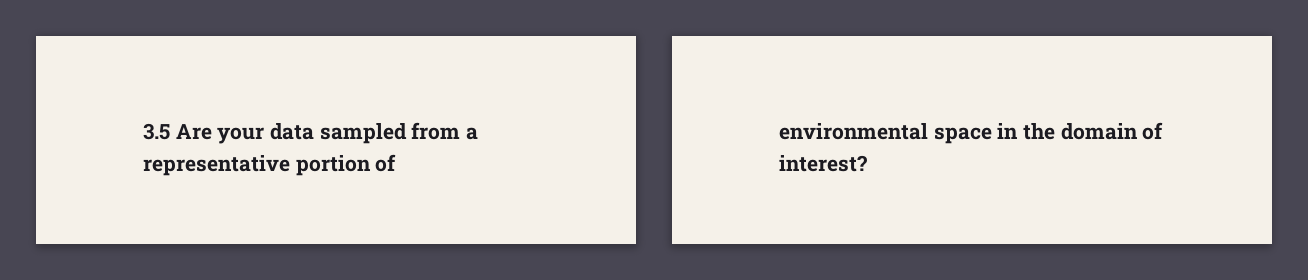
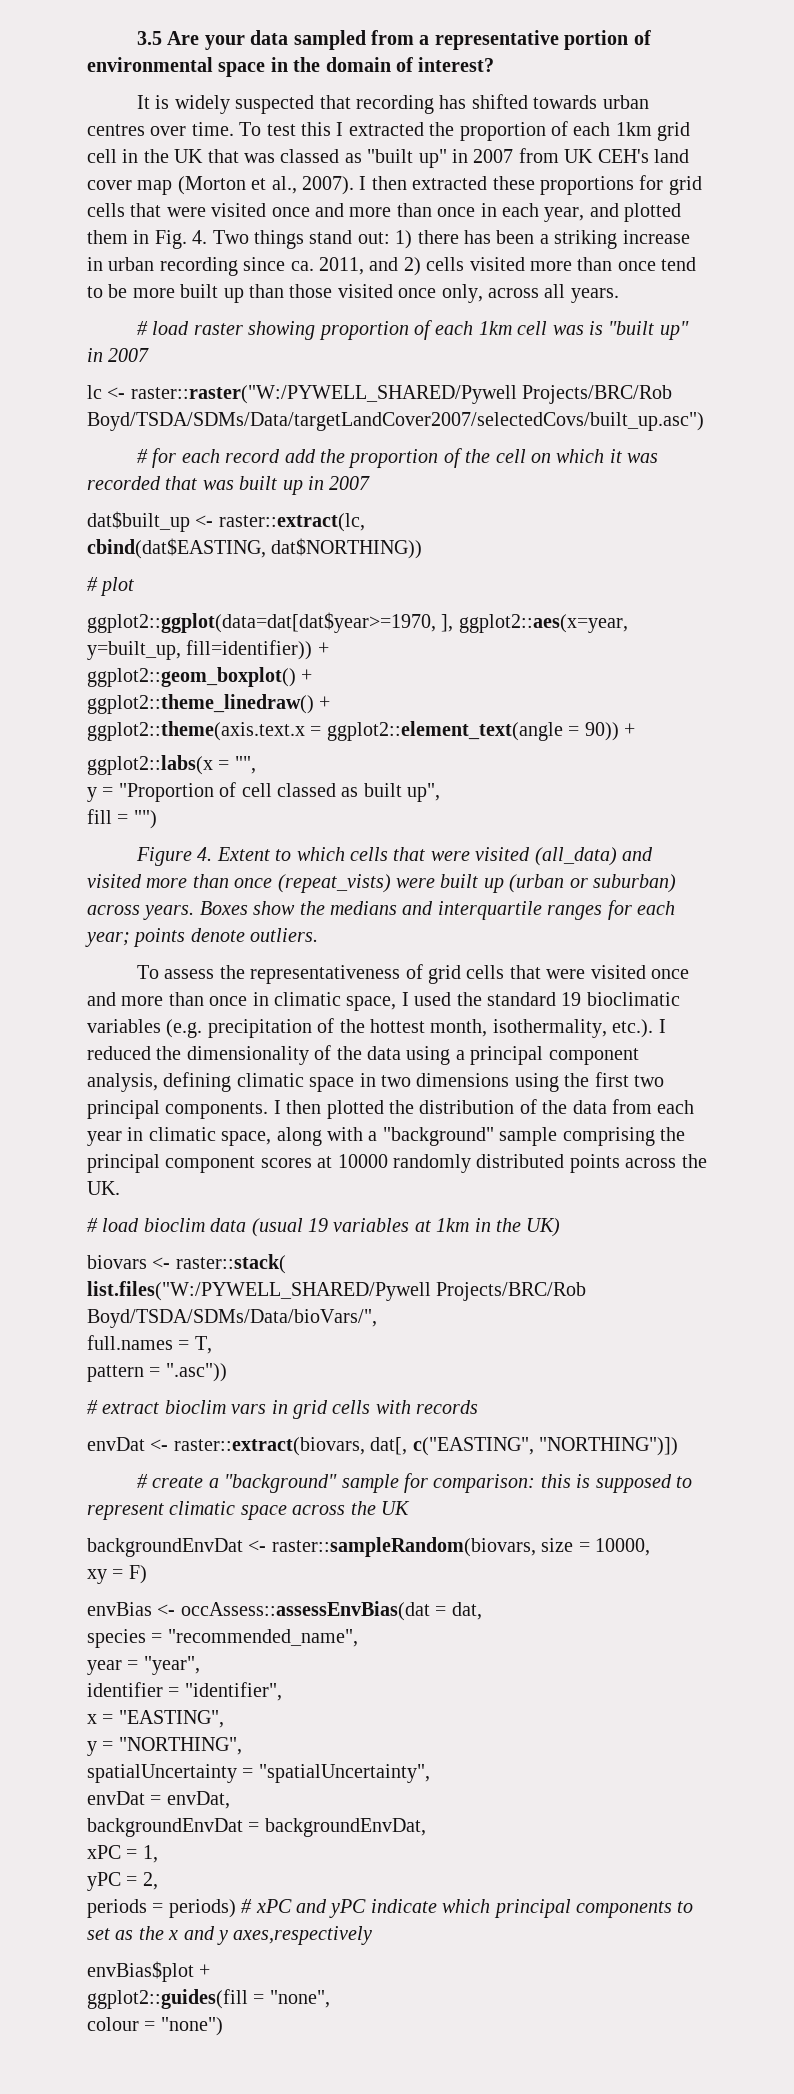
+ It is widely suspected that recording has shifted towards urban centres over time. To test this I extracted the proportion of each 1km grid cell in the UK that was classed as "built up" in 2007 from UK CEH's land cover map (Morton et al., 2007). I then extracted these proportions for grid cells that were visited once and more than once in each year, and plotted them in Fig. 4. Two things stand out: 1) there has been a striking increase in urban recording since ca. 2011, and 2) cells visited more than once tend to be more built up than those visited once only, across all years.
+ # load raster showing proportion of each 1km cell was is "built up" in 2007
+ lc <- raster::raster("W:/PYWELL_SHARED/Pywell Projects/BRC/Rob Boyd/TSDA/SDMs/Data/targetLandCover2007/selectedCovs/built_up.asc")
+ # for each record add the proportion of the cell on which it was recorded that was built up in 2007
+ dat$built_up <- raster::extract(lc,
+ cbind(dat$EASTING, dat$NORTHING))
+ # plot
+ ggplot2::ggplot(data=dat[dat$year>=1970, ], ggplot2::aes(x=year, y=built_up, fill=identifier)) +
+ ggplot2::geom_boxplot() +
+ ggplot2::theme_linedraw() +
+ ggplot2::theme(axis.text.x = ggplot2::element_text(angle = 90)) +
+ ggplot2::labs(x = "",
+ y = "Proportion of cell classed as built up",
+ fill = "")
+ Figure 4. Extent to which cells that were visited (all_data) and visited more than once (repeat_vists) were built up (urban or suburban) across years. Boxes show the medians and interquartile ranges for each year; points denote outliers.
+ To assess the representativeness of grid cells that were visited once and more than once in climatic space, I used the standard 19 bioclimatic variables (e.g. precipitation of the hottest month, isothermality, etc.). I reduced the dimensionality of the data using a principal component analysis, defining climatic space in two dimensions using the first two principal components. I then plotted the distribution of the data from each year in climatic space, along with a "background" sample comprising the principal component scores at 10000 randomly distributed points across the UK.
+ # load bioclim data (usual 19 variables at 1km in the UK)
+ biovars <- raster::stack(
+ list.files("W:/PYWELL_SHARED/Pywell Projects/BRC/Rob Boyd/TSDA/SDMs/Data/bioVars/",
+ full.names = T,
+ pattern = ".asc"))
+ # extract bioclim vars in grid cells with records
+ envDat <- raster::extract(biovars, dat[, c("EASTING", "NORTHING")])
+ # create a "background" sample for comparison: this is supposed to represent climatic space across the UK
+ backgroundEnvDat <- raster::sampleRandom(biovars, size = 10000,
+ xy = F)
+ envBias <- occAssess::assessEnvBias(dat = dat,
+ species = "recommended_name",
+ year = "year",
+ identifier = "identifier",
+ x = "EASTING",
+ y = "NORTHING",
+ spatialUncertainty = "spatialUncertainty",
+ envDat = envDat,
+ backgroundEnvDat = backgroundEnvDat,
+ xPC = 1,
+ yPC = 2,
+ periods = periods) # xPC and yPC indicate which principal components to set as the x and y axes,respectively
+ envBias$plot +
+ ggplot2::guides(fill = "none",
+ colour = "none")

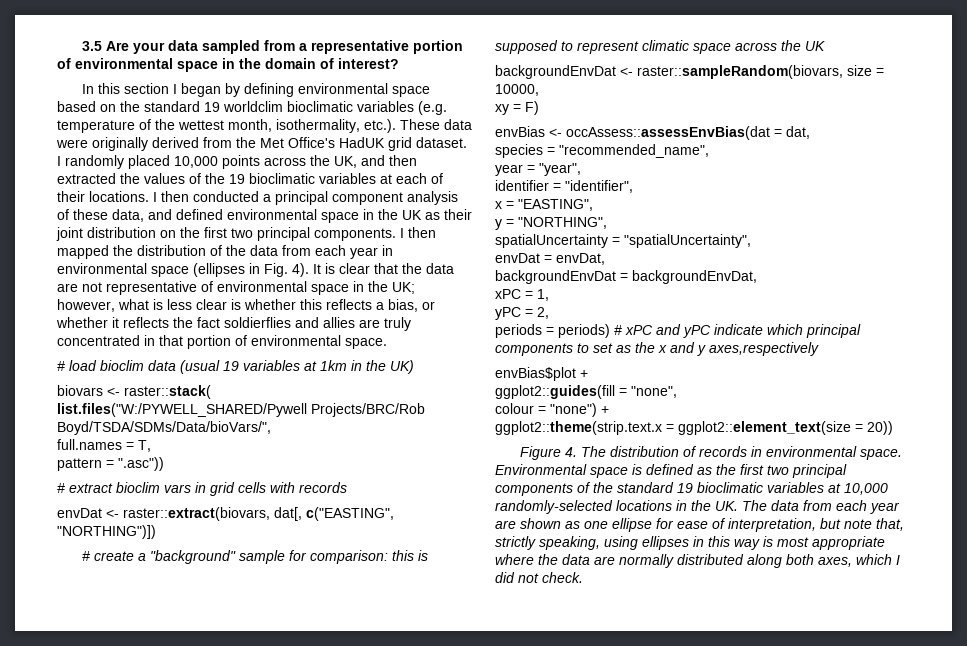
- It is widely suspected that recording has shifted towards urban centres over time. To test this I extracted the proportion of each 1km grid cell in the UK that was classed as "built up" in 2007 from UK CEH's land cover map (Morton et al., 2007). I then extracted these proportions for grid cells that were visited once and more than once in each year, and plotted them in Fig. 4. Two things stand out: 1) there has been a striking increase in urban recording since ca. 2011, and 2) cells visited more than once tend to be more built up than those visited once only, across all years.
- # load raster showing proportion of each 1km cell was is "built up" in 2007
- lc <- raster::raster("W:/PYWELL_SHARED/Pywell Projects/BRC/Rob Boyd/TSDA/SDMs/Data/targetLandCover2007/selectedCovs/built_up.asc")
- # for each record add the proportion of the cell on which it was recorded that was built up in 2007
- dat$built_up <- raster::extract(lc,
- cbind(dat$EASTING, dat$NORTHING))
- # plot
- ggplot2::ggplot(data=dat[dat$year>=1970, ], ggplot2::aes(x=year, y=built_up, fill=identifier)) +
- ggplot2::geom_boxplot() +
- ggplot2::theme_linedraw() +
- ggplot2::theme(axis.text.x = ggplot2::element_text(angle = 90)) +
- ggplot2::labs(x = "",
- y = "Proportion of cell classed as built up",
- fill = "")
- Figure 4. Extent to which cells that were visited (all_data) and visited more than once (repeat_vists) were built up (urban or suburban) across years. Boxes show the medians and interquartile ranges for each year; points denote outliers.
- To assess the representativeness of grid cells that were visited once and more than once in climatic space, I used the standard 19 bioclimatic variables (e.g. precipitation of the hottest month, isothermality, etc.). I reduced the dimensionality of the data using a principal component analysis, defining climatic space in two dimensions using the first two principal components.
+ In this section I began by defining environmental space based on the standard 19 worldclim bioclimatic variables (e.g. temperature of the wettest month, isothermality, etc.). These data were originally derived from the Met Office's HadUK grid dataset. I randomly placed 10,000 points across the UK, and then extracted the values of the 19 bioclimatic variables at each of their locations. I then conducted a principal component analysis of these data, and defined environmental space in the UK as their joint distribution on the first two principal components.
- I then plotted the distribution of the data from each year in climatic space, along with a "background" sample comprising the principal component scores at 10000 randomly distributed points across the UK.
+ I then mapped the distribution of the data from each year in environmental space (ellipses in Fig. 4). It is clear that the data are not representative of environmental space in the UK; however, what is less clear is whether this reflects a bias, or whether it reflects the fact soldierflies and allies are truly concentrated in that portion of environmental space.
- colour = "none")
+ colour = "none") +
+ ggplot2::theme(strip.text.x = ggplot2::element_text(size = 20))
+ Figure 4. The distribution of records in environmental space. Environmental space is defined as the first two principal components of the standard 19 bioclimatic variables at 10,000 randomly-selected locations in the UK. The data from each year are shown as one ellipse for ease of interpretation, but note that, strictly speaking, using ellipses in this way is most appropriate where the data are normally distributed along both axes, which I did not check.

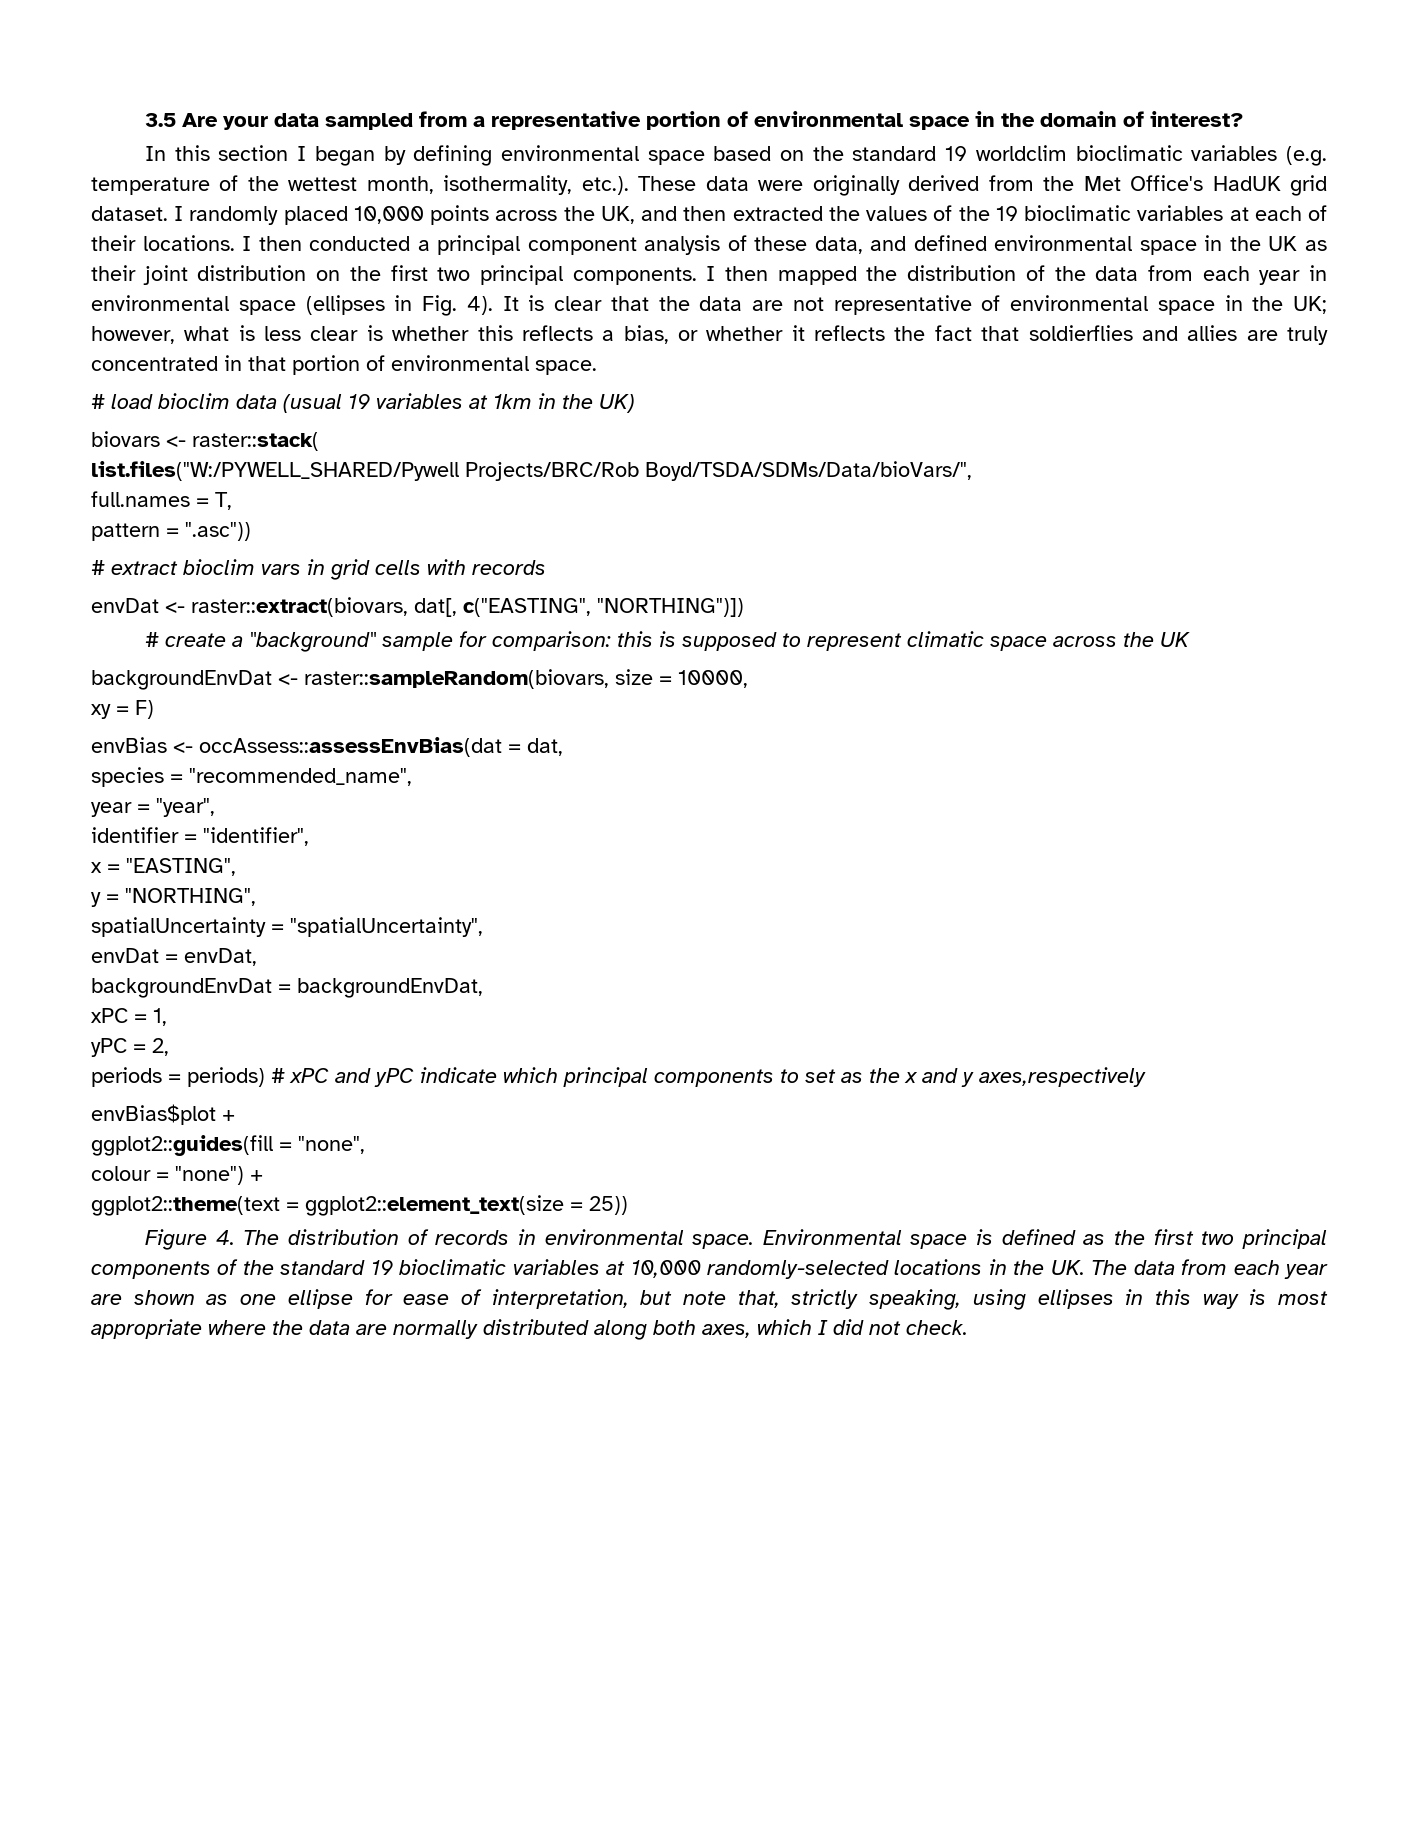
- It is clear that the data are not representative of environmental space in the UK; however, what is less clear is whether this reflects a bias, or whether it reflects the fact soldierflies and allies are truly concentrated in that portion of environmental space.
+ It is clear that the data are not representative of environmental space in the UK; however, what is less clear is whether this reflects a bias, or whether it reflects the fact that soldierflies and allies are truly concentrated in that portion of environmental space.
- ggplot2::theme(strip.text.x = ggplot2::element_text(size = 20))
+ ggplot2::theme(text = ggplot2::element_text(size = 25))

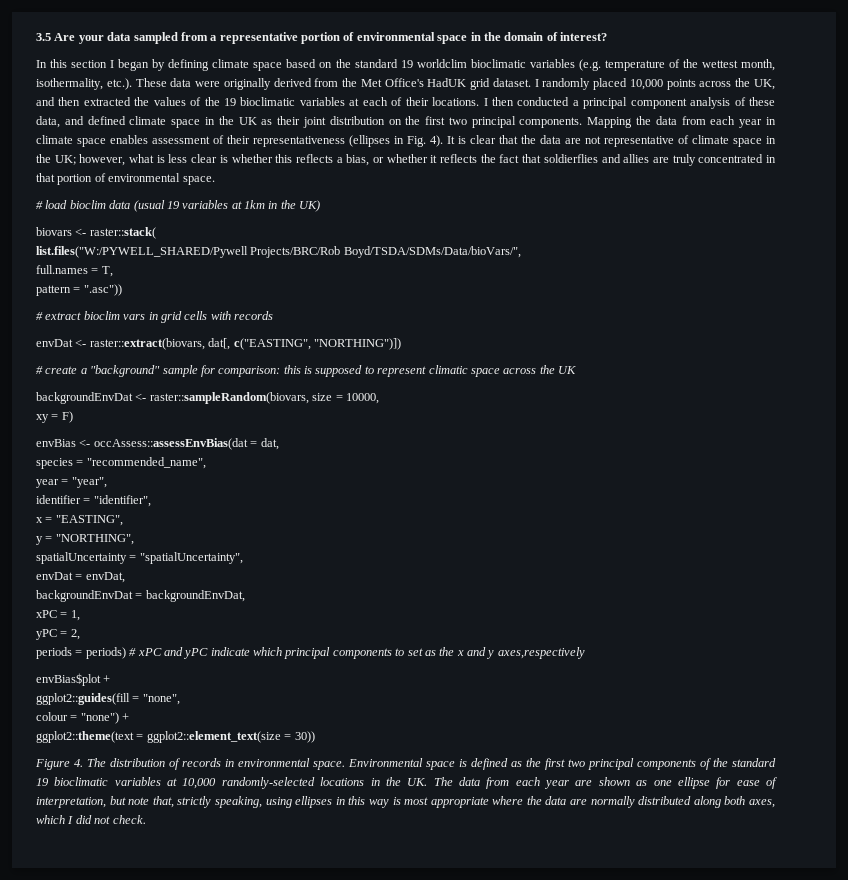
- In this section I began by defining environmental space based on the standard 19 worldclim bioclimatic variables (e.g. temperature of the wettest month, isothermality, etc.). These data were originally derived from the Met Office's HadUK grid dataset.
+ In this section I began by defining climate space based on the standard 19 worldclim bioclimatic variables (e.g. temperature of the wettest month, isothermality, etc.). These data were originally derived from the Met Office's HadUK grid dataset.
- I then conducted a principal component analysis of these data, and defined environmental space in the UK as their joint distribution on the first two principal components.
+ I then conducted a principal component analysis of these data, and defined climate space in the UK as their joint distribution on the first two principal components.
- I then mapped the distribution of the data from each year in environmental space (ellipses in Fig. 4).
+ Mapping the data from each year in climate space enables assessment of their representativeness (ellipses in Fig. 4).
- It is clear that the data are not representative of environmental space in the UK; however, what is less clear is whether this reflects a bias, or whether it reflects the fact that soldierflies and allies are truly concentrated in that portion of environmental space.
+ It is clear that the data are not representative of climate space in the UK; however, what is less clear is whether this reflects a bias, or whether it reflects the fact that soldierflies and allies are truly concentrated in that portion of environmental space.
- ggplot2::theme(text = ggplot2::element_text(size = 25))
+ ggplot2::theme(text = ggplot2::element_text(size = 30))

